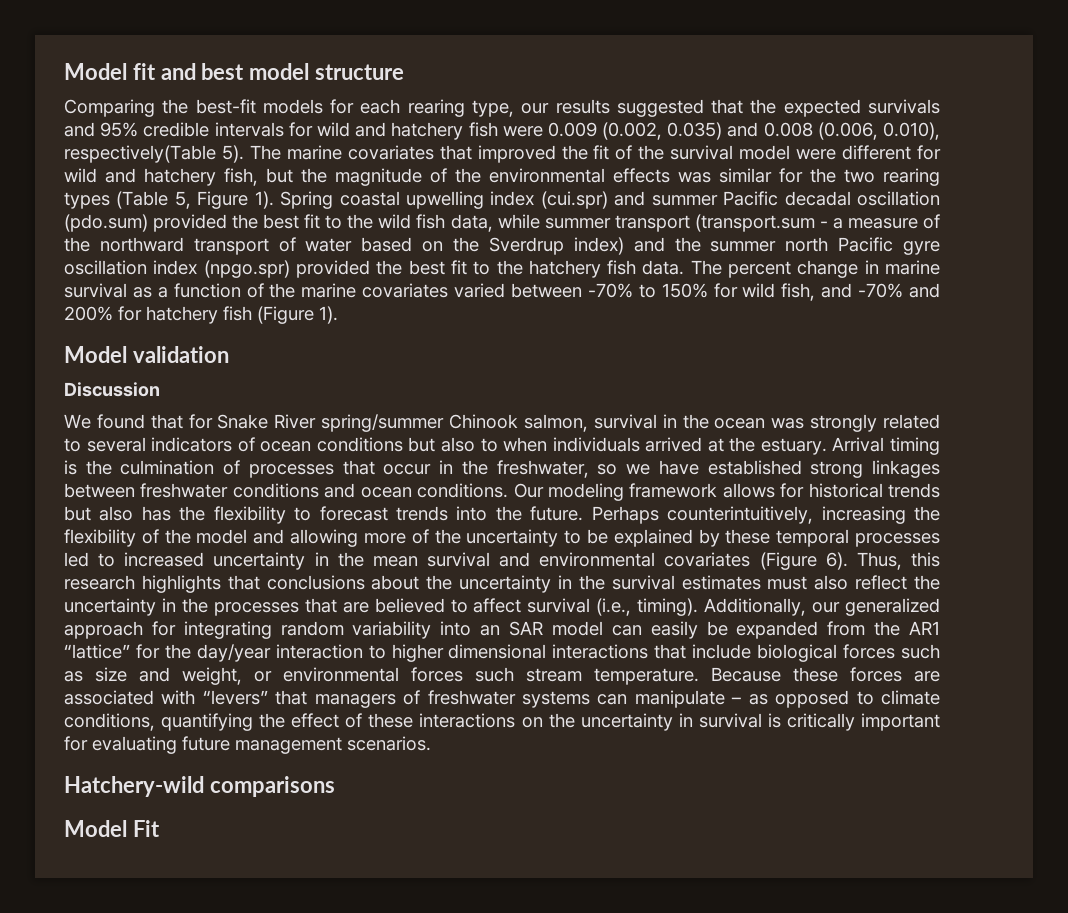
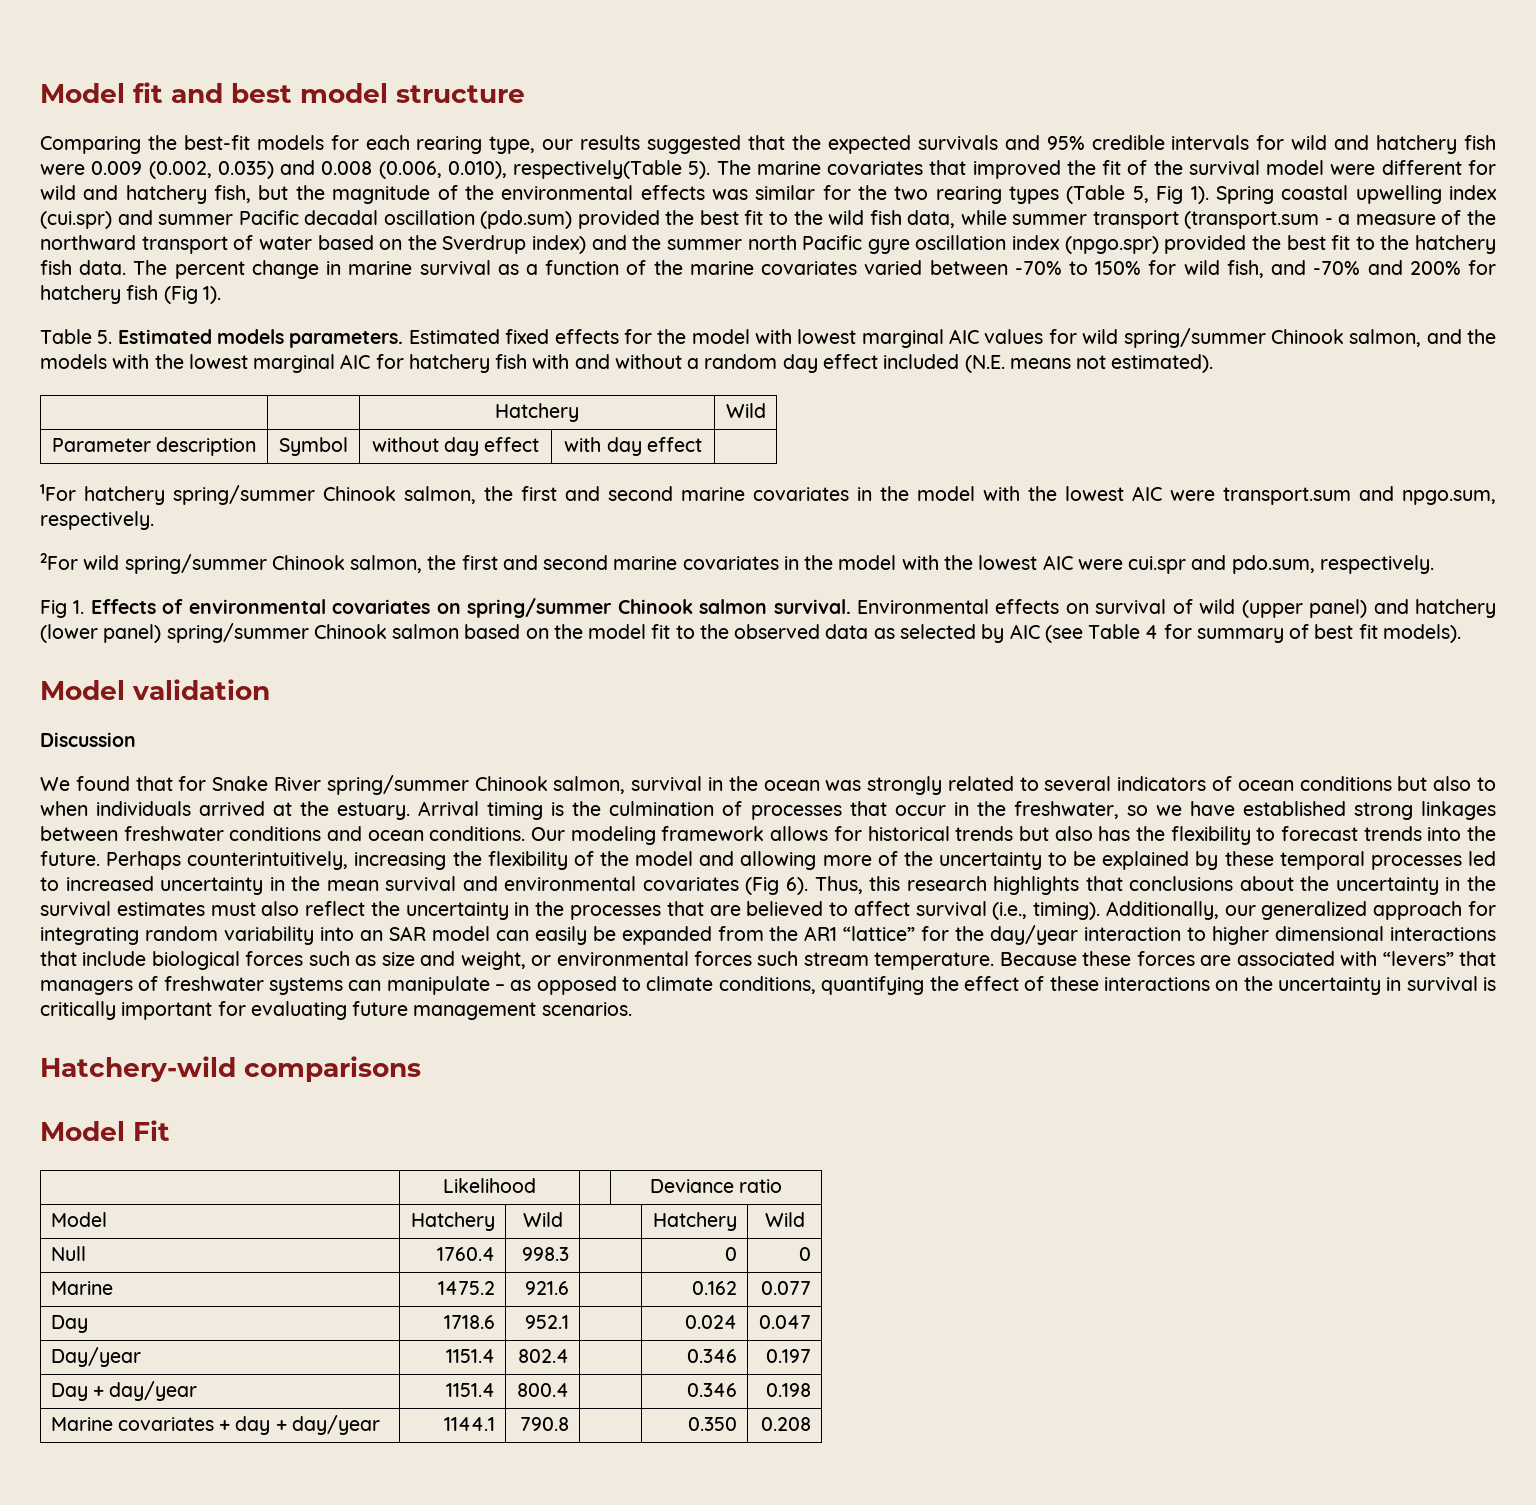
- The marine covariates that improved the fit of the survival model were different for wild and hatchery fish, but the magnitude of the environmental effects was similar for the two rearing types (Table 5, Figure 1).
+ The marine covariates that improved the fit of the survival model were different for wild and hatchery fish, but the magnitude of the environmental effects was similar for the two rearing types (Table 5, Fig 1).
- The percent change in marine survival as a function of the marine covariates varied between -70% to 150% for wild fish, and -70% and 200% for hatchery fish (Figure 1).
+ The percent change in marine survival as a function of the marine covariates varied between -70% to 150% for wild fish, and -70% and 200% for hatchery fish (Fig 1).
+ Table 5. Estimated models parameters. Estimated fixed effects for the model with lowest marginal AIC values for wild spring/summer Chinook salmon, and the models with the lowest marginal AIC for hatchery fish with and without a random day effect included (N.E. means not estimated).
+ | | Hatchery | Wild
+ Parameter description | Symbol | without day effect | with day effect |
+ 1For hatchery spring/summer Chinook salmon, the first and second marine covariates in the model with the lowest AIC were transport.sum and npgo.sum, respectively.
+ 2For wild spring/summer Chinook salmon, the first and second marine covariates in the model with the lowest AIC were cui.spr and pdo.sum, respectively.
+ Fig 1. Effects of environmental covariates on spring/summer Chinook salmon survival. Environmental effects on survival of wild (upper panel) and hatchery (lower panel) spring/summer Chinook salmon based on the model fit to the observed data as selected by AIC (see Table 4 for summary of best fit models).
- Perhaps counterintuitively, increasing the flexibility of the model and allowing more of the uncertainty to be explained by these temporal processes led to increased uncertainty in the mean survival and environmental covariates (Figure 6).
+ Perhaps counterintuitively, increasing the flexibility of the model and allowing more of the uncertainty to be explained by these temporal processes led to increased uncertainty in the mean survival and environmental covariates (Fig 6).
+ | Likelihood | | Deviance ratio
+ Model | Hatchery | Wild | | Hatchery | Wild
+ Null | 1760.4 | 998.3 | | 0 | 0
+ Marine | 1475.2 | 921.6 | | 0.162 | 0.077
+ Day | 1718.6 | 952.1 | | 0.024 | 0.047
+ Day/year | 1151.4 | 802.4 | | 0.346 | 0.197
+ Day + day/year | 1151.4 | 800.4 | | 0.346 | 0.198
+ Marine covariates + day + day/year | 1144.1 | 790.8 | | 0.350 | 0.208

